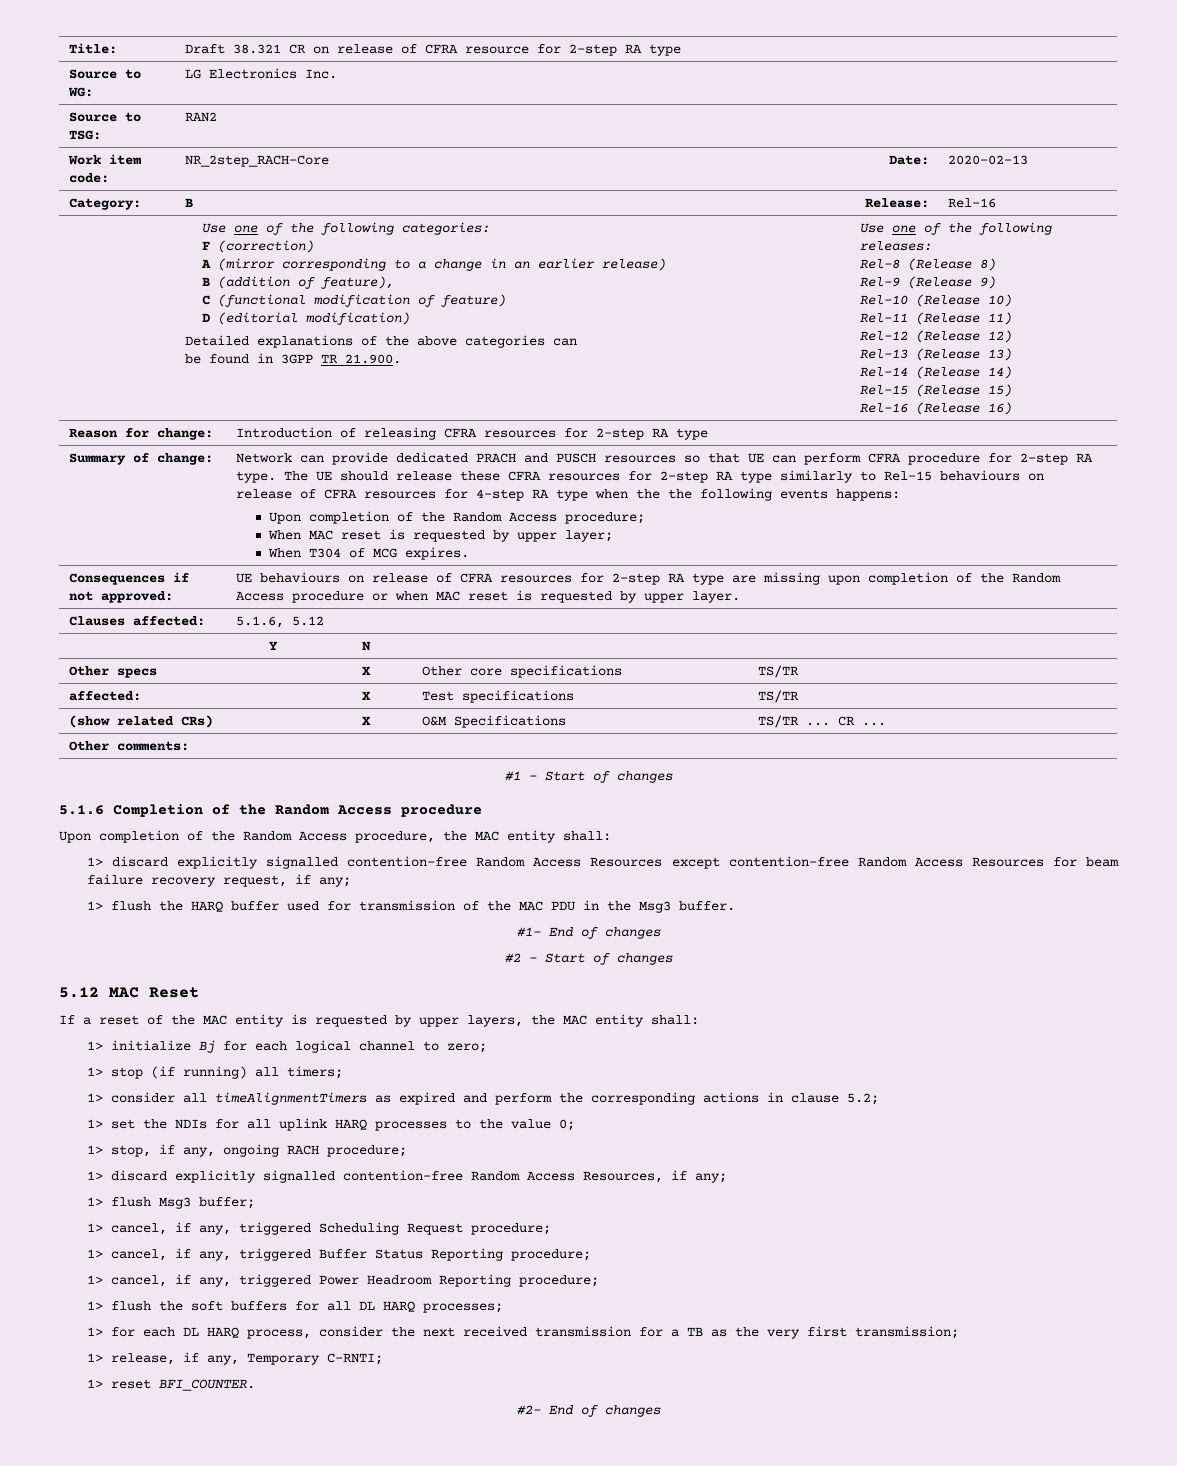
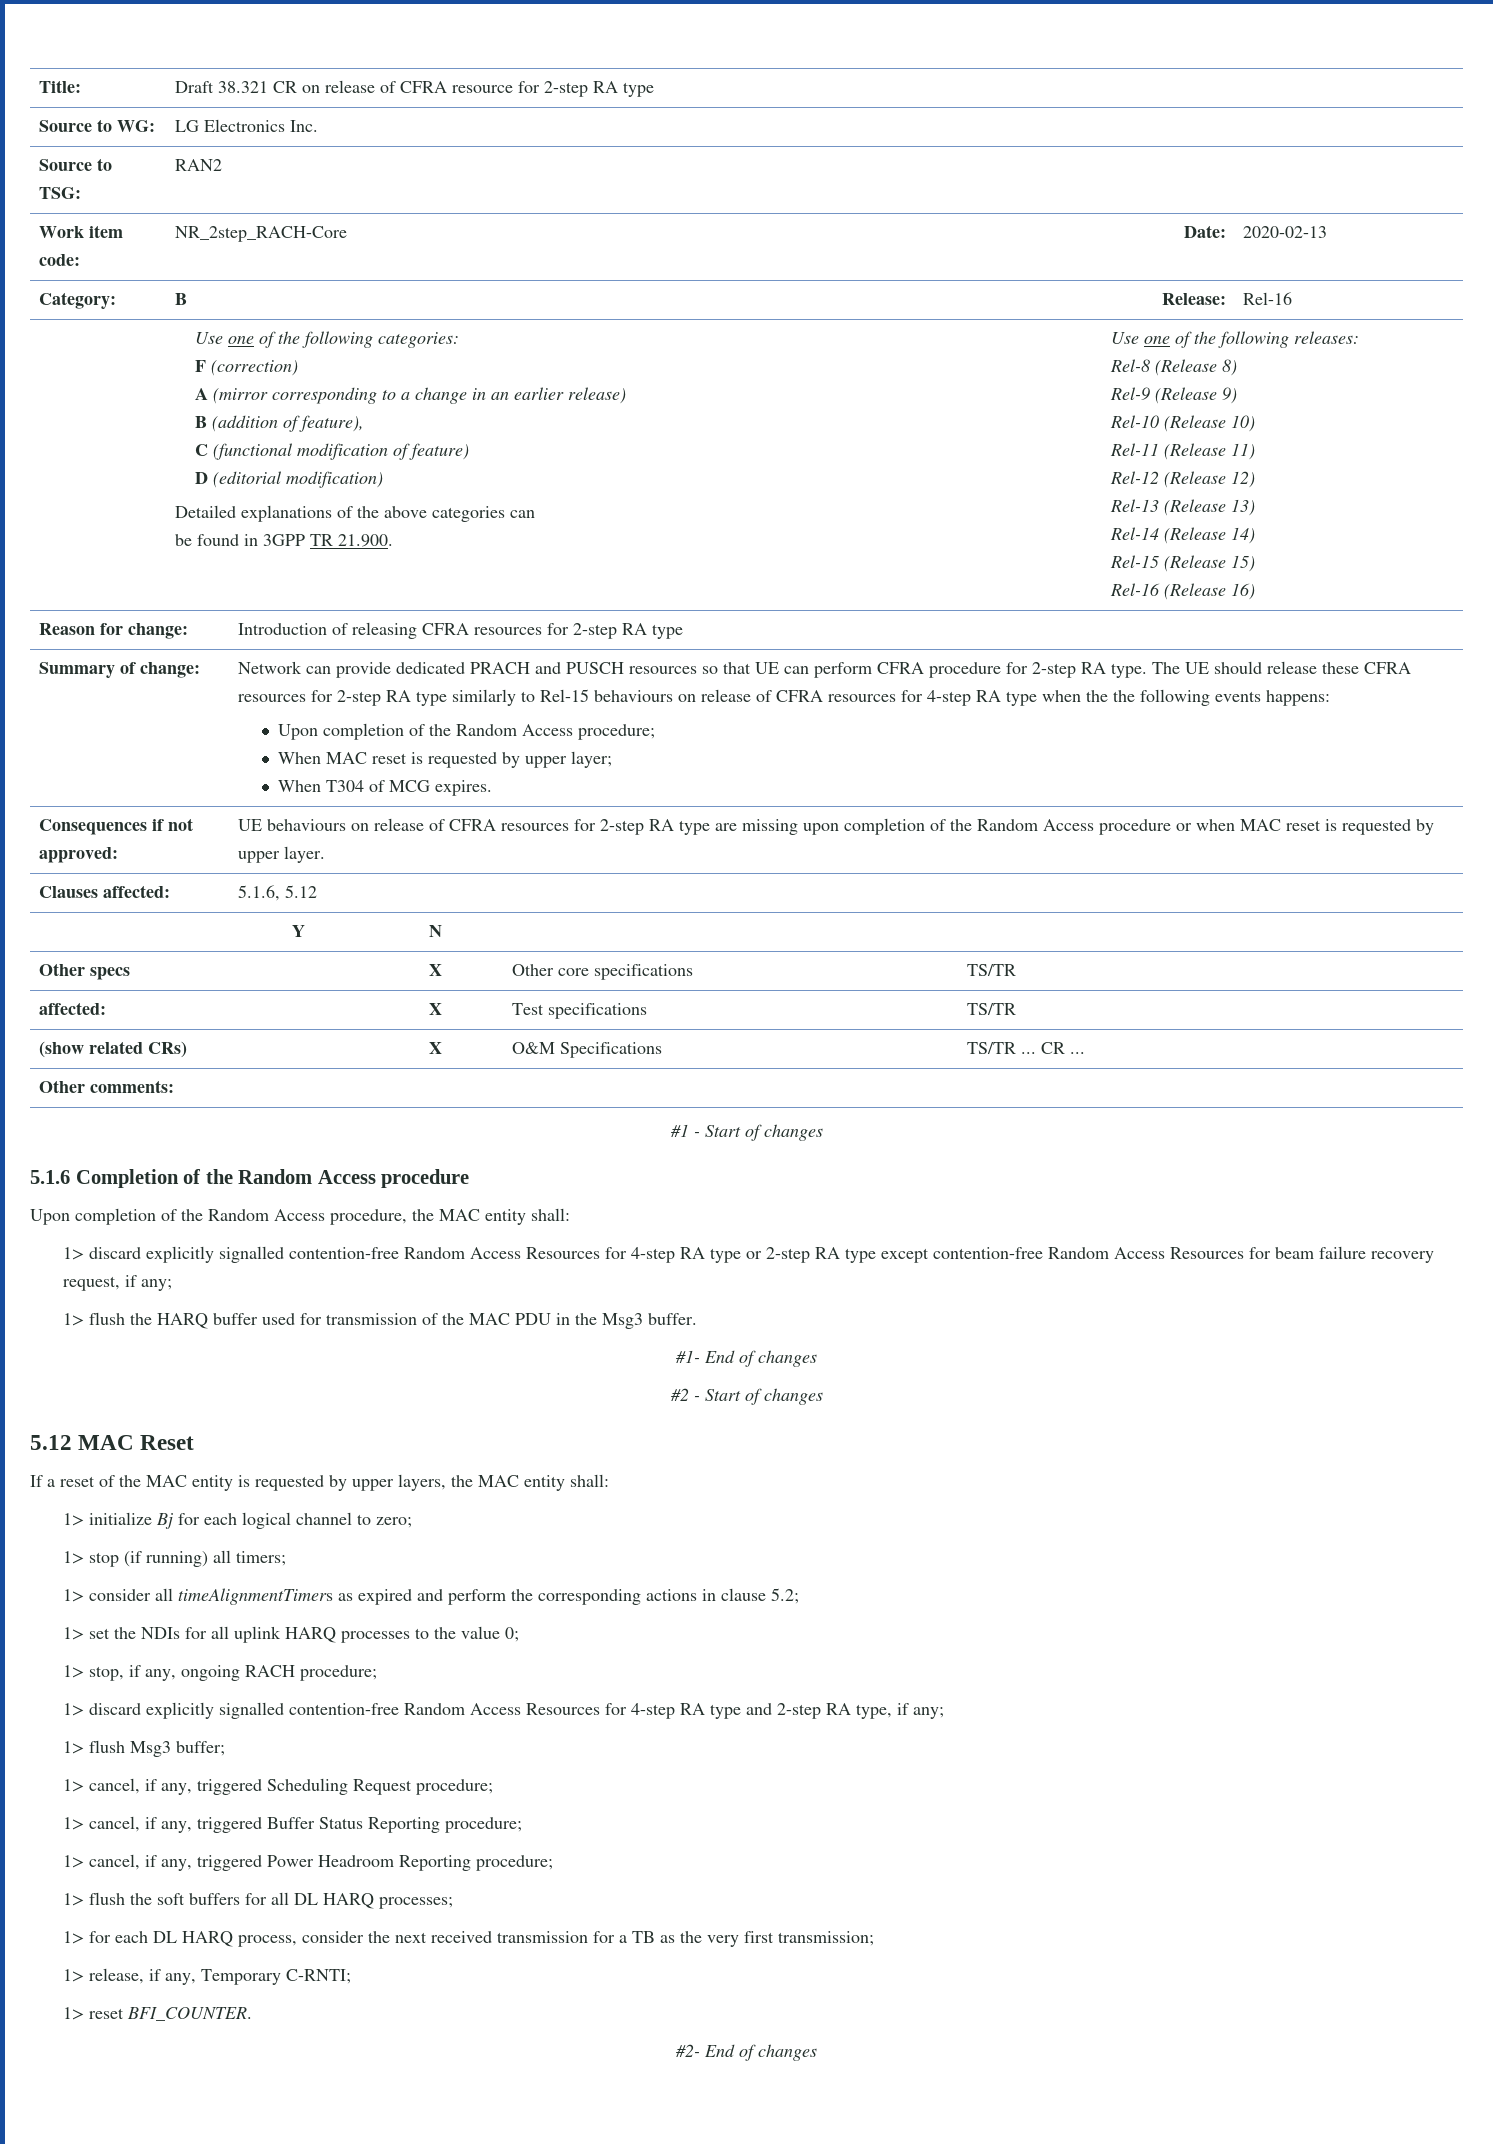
- 1> discard explicitly signalled contention-free Random Access Resources except contention-free Random Access Resources for beam failure recovery request, if any;
+ 1> discard explicitly signalled contention-free Random Access Resources for 4-step RA type or 2-step RA type except contention-free Random Access Resources for beam failure recovery request, if any;
- 1> discard explicitly signalled contention-free Random Access Resources, if any;
+ 1> discard explicitly signalled contention-free Random Access Resources for 4-step RA type and 2-step RA type, if any;

